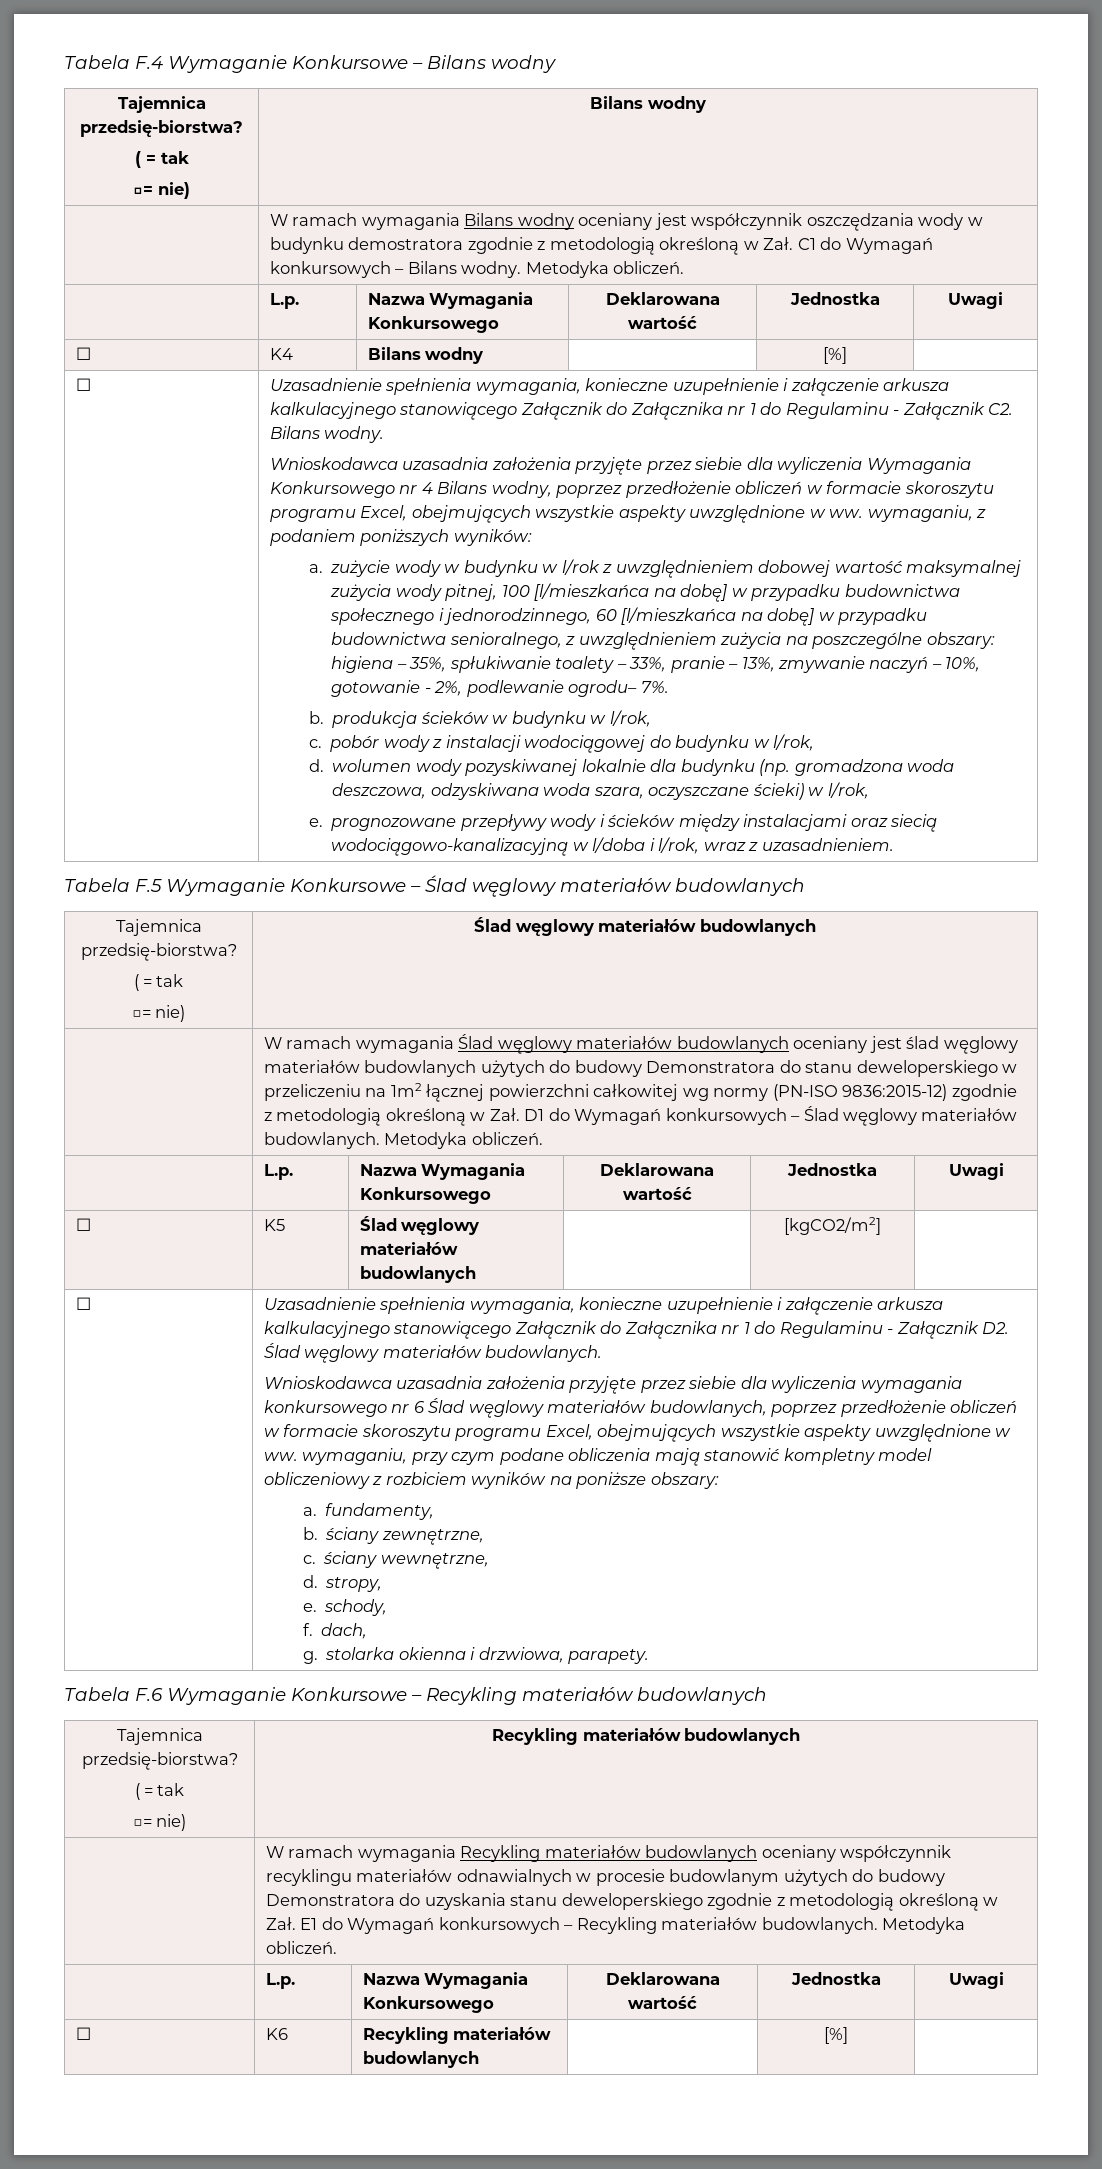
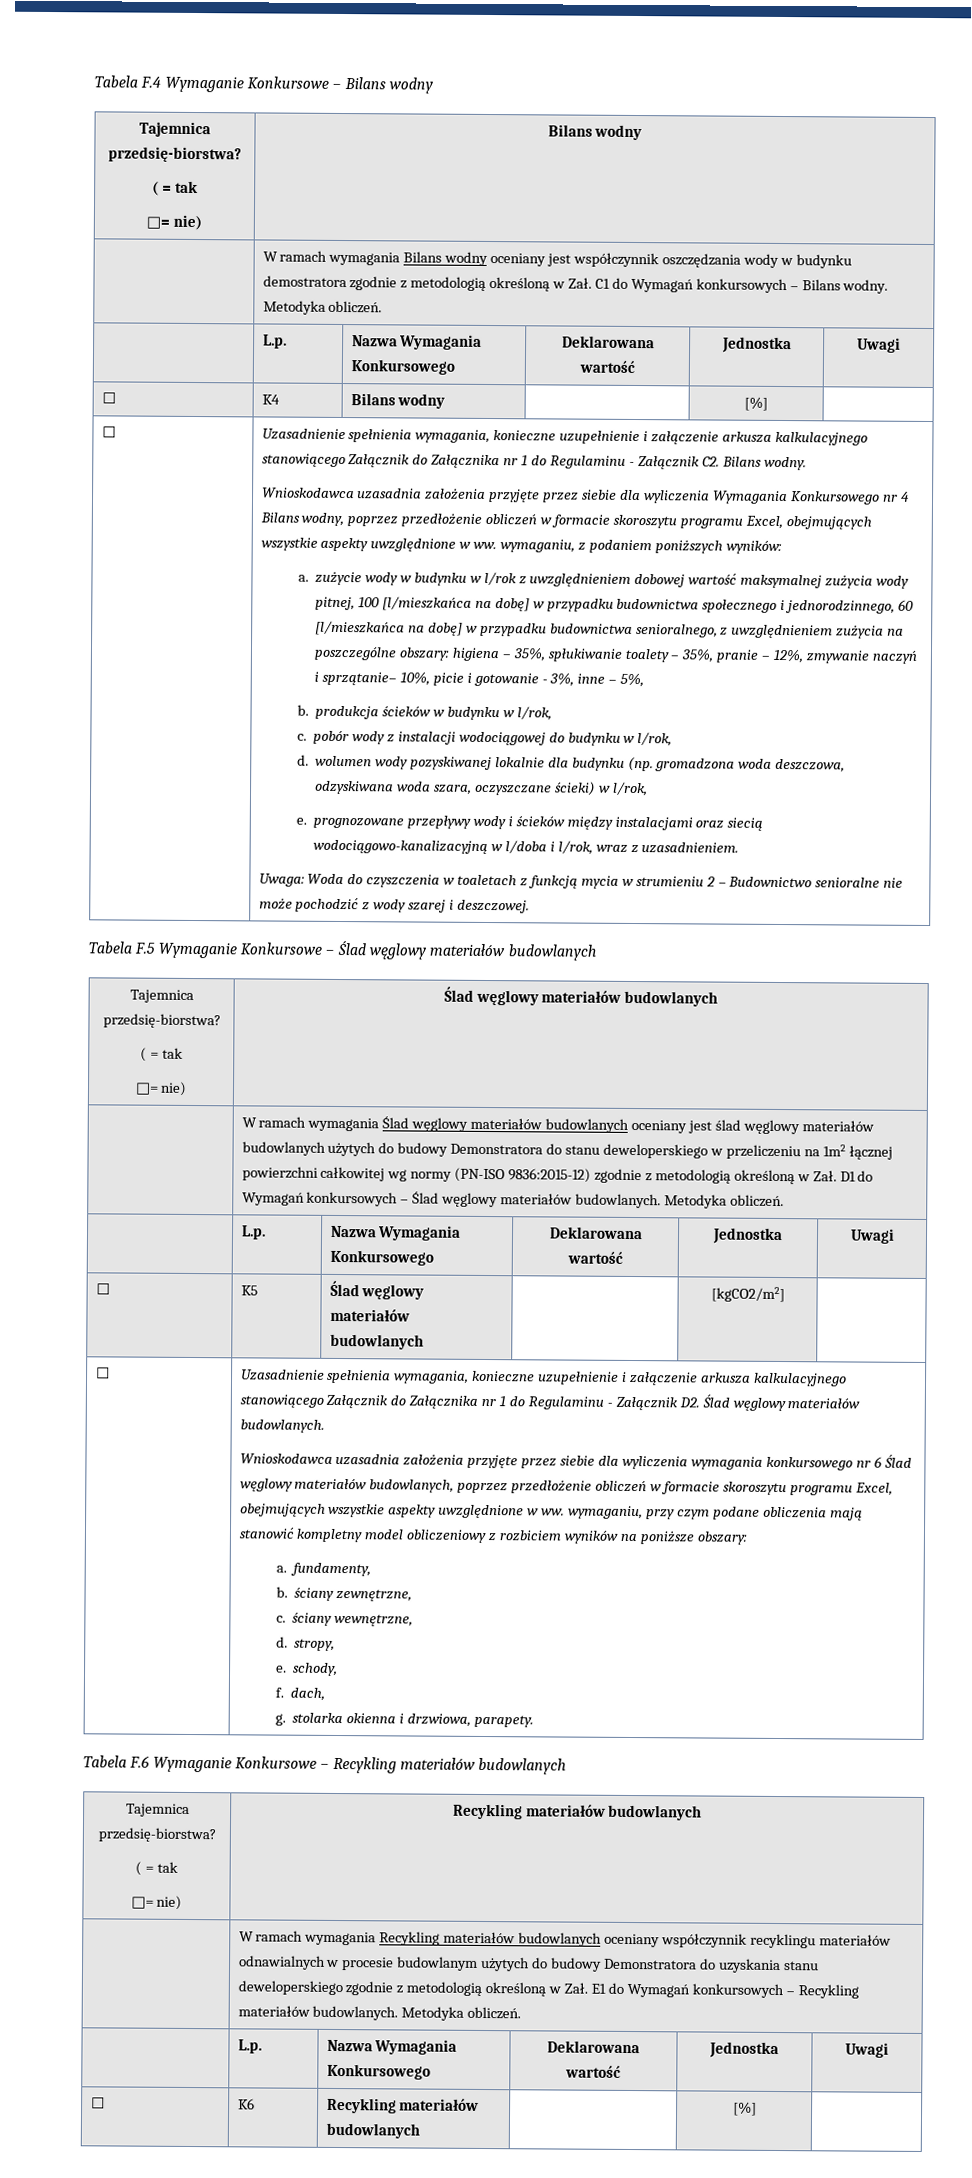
- a. zużycie wody w budynku w l/rok z uwzględnieniem dobowej wartość maksymalnej zużycia wody pitnej, 100 [l/mieszkańca na dobę] w przypadku budownictwa społecznego i jednorodzinnego, 60 [l/mieszkańca na dobę] w przypadku budownictwa senioralnego, z uwzględnieniem zużycia na poszczególne obszary: higiena – 35%, spłukiwanie toalety – 33%, pranie – 13%, zmywanie naczyń – 10%, gotowanie - 2%, podlewanie ogrodu– 7%.
+ a. zużycie wody w budynku w l/rok z uwzględnieniem dobowej wartość maksymalnej zużycia wody pitnej, 100 [l/mieszkańca na dobę] w przypadku budownictwa społecznego i jednorodzinnego, 60 [l/mieszkańca na dobę] w przypadku budownictwa senioralnego, z uwzględnieniem zużycia na poszczególne obszary: higiena – 35%, spłukiwanie toalety – 35%, pranie – 12%, zmywanie naczyń i sprzątanie– 10%, picie i gotowanie - 3%, inne – 5%,
+ Uwaga: Woda do czyszczenia w toaletach z funkcją mycia w strumieniu 2 – Budownictwo senioralne nie może pochodzić z wody szarej i deszczowej.

